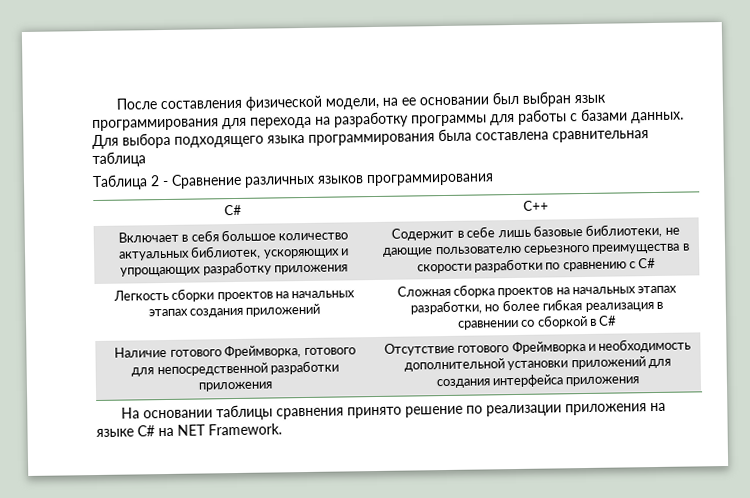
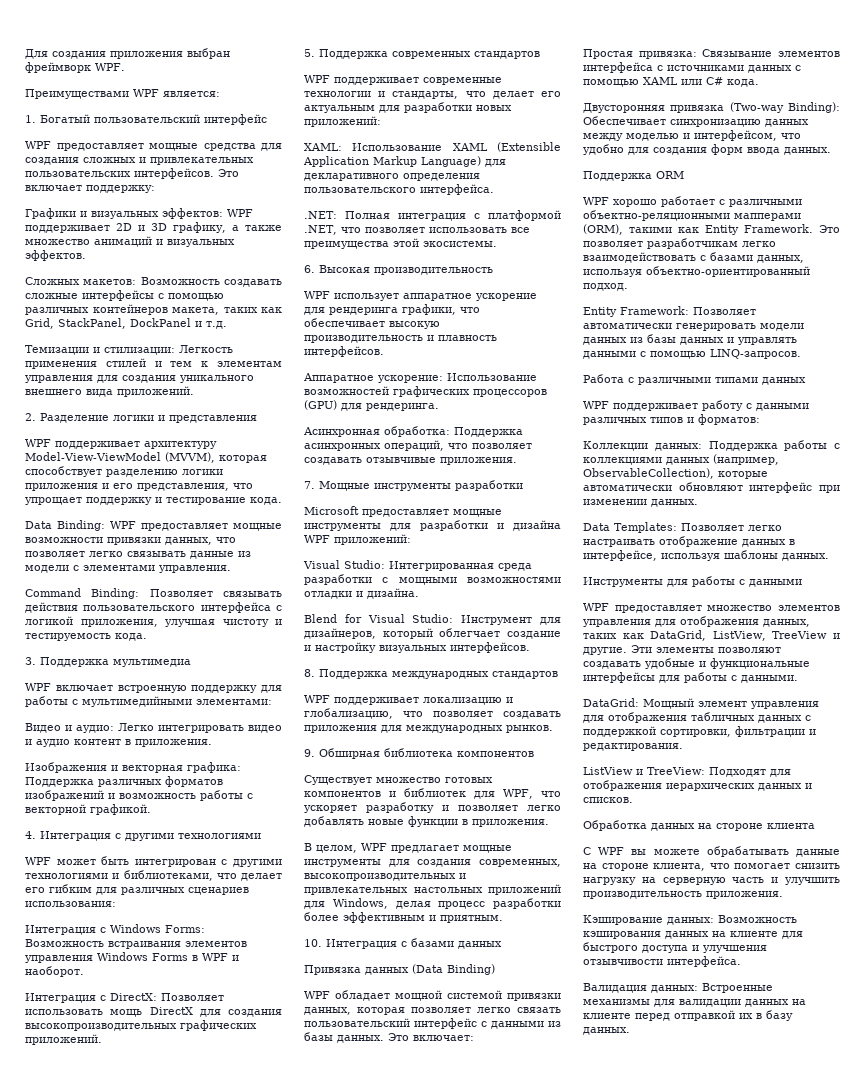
- После составления физической модели, на ее основании был выбран язык программирования для перехода на разработку программы для работы с базами данных. Для выбора подходящего языка программирования была составлена сравнительная таблица
- Таблица 2 - Сравнение различных языков программирования
- C# | C++
- Включает в себя большое количество актуальных библиотек, ускоряющих и упрощающих разработку приложения | Содержит в себе лишь базовые библиотеки, не дающие пользователю серьезного преимущества в скорости разработки по сравнению с С#
- Легкость сборки проектов на начальных этапах создания приложений | Сложная сборка проектов на начальных этапах разработки, но более гибкая реализация в сравнении со сборкой в C#
- Наличие готового Фреймворка, готового для непосредственной разработки приложения | Отсутствие готового Фреймворка и необходимость дополнительной установки приложений для создания интерфейса приложения
- На основании таблицы сравнения принято решение по реализации приложения на языке С# на NET Framework.
+ Для создания приложения выбран фреймворк WPF.
+ Преимуществами WPF является:
+ 1. Богатый пользовательский интерфейс
+ WPF предоставляет мощные средства для создания сложных и привлекательных пользовательских интерфейсов. Это включает поддержку:
+ Графики и визуальных эффектов: WPF поддерживает 2D и 3D графику, а также множество анимаций и визуальных эффектов.
+ Сложных макетов: Возможность создавать сложные интерфейсы с помощью различных контейнеров макета, таких как Grid, StackPanel, DockPanel и т.д.
+ Темизации и стилизации: Легкость применения стилей и тем к элементам управления для создания уникального внешнего вида приложений.
+ 2. Разделение логики и представления
+ WPF поддерживает архитектуру Model-View-ViewModel (MVVM), которая способствует разделению логики приложения и его представления, что упрощает поддержку и тестирование кода.
+ Data Binding: WPF предоставляет мощные возможности привязки данных, что позволяет легко связывать данные из модели с элементами управления.
+ Command Binding: Позволяет связывать действия пользовательского интерфейса с логикой приложения, улучшая чистоту и тестируемость кода.
+ 3. Поддержка мультимедиа
+ WPF включает встроенную поддержку для работы с мультимедийными элементами:
+ Видео и аудио: Легко интегрировать видео и аудио контент в приложения.
+ Изображения и векторная графика: Поддержка различных форматов изображений и возможность работы с векторной графикой.
+ 4. Интеграция с другими технологиями
+ WPF может быть интегрирован с другими технологиями и библиотеками, что делает его гибким для различных сценариев использования:
+ Интеграция с Windows Forms: Возможность встраивания элементов управления Windows Forms в WPF и наоборот.
+ Интеграция с DirectX: Позволяет использовать мощь DirectX для создания высокопроизводительных графических приложений.
+ 5. Поддержка современных стандартов
+ WPF поддерживает современные технологии и стандарты, что делает его актуальным для разработки новых приложений:
+ XAML: Использование XAML (Extensible Application Markup Language) для декларативного определения пользовательского интерфейса.
+ .NET: Полная интеграция с платформой .NET, что позволяет использовать все преимущества этой экосистемы.
+ 6. Высокая производительность
+ WPF использует аппаратное ускорение для рендеринга графики, что обеспечивает высокую производительность и плавность интерфейсов.
+ Аппаратное ускорение: Использование возможностей графических процессоров (GPU) для рендеринга.
+ Асинхронная обработка: Поддержка асинхронных операций, что позволяет создавать отзывчивые приложения.
+ 7. Мощные инструменты разработки
+ Microsoft предоставляет мощные инструменты для разработки и дизайна WPF приложений:
+ Visual Studio: Интегрированная среда разработки с мощными возможностями отладки и дизайна.
+ Blend for Visual Studio: Инструмент для дизайнеров, который облегчает создание и настройку визуальных интерфейсов.
+ 8. Поддержка международных стандартов
+ WPF поддерживает локализацию и глобализацию, что позволяет создавать приложения для международных рынков.
+ 9. Обширная библиотека компонентов
+ Существует множество готовых компонентов и библиотек для WPF, что ускоряет разработку и позволяет легко добавлять новые функции в приложения.
+ В целом, WPF предлагает мощные инструменты для создания современных, высокопроизводительных и привлекательных настольных приложений для Windows, делая процесс разработки более эффективным и приятным.
+ 10. Интеграция с базами данных
+ Привязка данных (Data Binding)
+ WPF обладает мощной системой привязки данных, которая позволяет легко связать пользовательский интерфейс с данными из базы данных. Это включает:
+ Простая привязка: Связывание элементов интерфейса с источниками данных с помощью XAML или C# кода.
+ Двусторонняя привязка (Two-way Binding): Обеспечивает синхронизацию данных между моделью и интерфейсом, что удобно для создания форм ввода данных.
+ Поддержка ORM
+ WPF хорошо работает с различными объектно-реляционными мапперами (ORM), такими как Entity Framework. Это позволяет разработчикам легко взаимодействовать с базами данных, используя объектно-ориентированный подход.
+ Entity Framework: Позволяет автоматически генерировать модели данных из базы данных и управлять данными с помощью LINQ-запросов.
+ Работа с различными типами данных
+ WPF поддерживает работу с данными различных типов и форматов:
+ Коллекции данных: Поддержка работы с коллекциями данных (например, ObservableCollection), которые автоматически обновляют интерфейс при изменении данных.
+ Data Templates: Позволяет легко настраивать отображение данных в интерфейсе, используя шаблоны данных.
+ Инструменты для работы с данными
+ WPF предоставляет множество элементов управления для отображения данных, таких как DataGrid, ListView, TreeView и другие. Эти элементы позволяют создавать удобные и функциональные интерфейсы для работы с данными.
+ DataGrid: Мощный элемент управления для отображения табличных данных с поддержкой сортировки, фильтрации и редактирования.
+ ListView и TreeView: Подходят для отображения иерархических данных и списков.
+ Обработка данных на стороне клиента
+ С WPF вы можете обрабатывать данные на стороне клиента, что помогает снизить нагрузку на серверную часть и улучшить производительность приложения.
+ Кэширование данных: Возможность кэширования данных на клиенте для быстрого доступа и улучшения отзывчивости интерфейса.
+ Валидация данных: Встроенные механизмы для валидации данных на клиенте перед отправкой их в базу данных.

